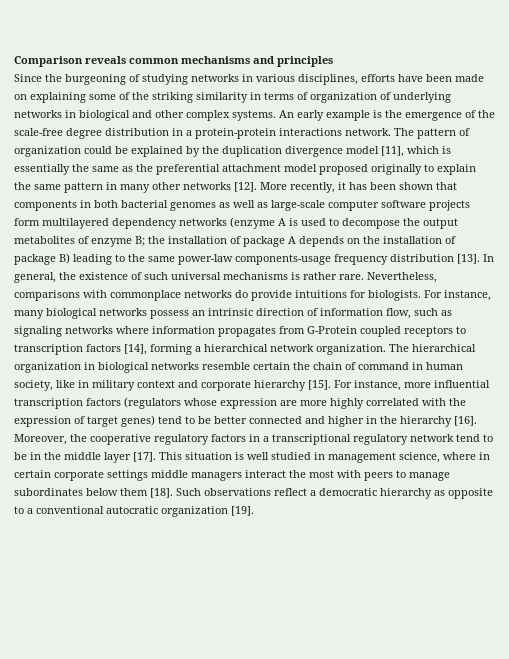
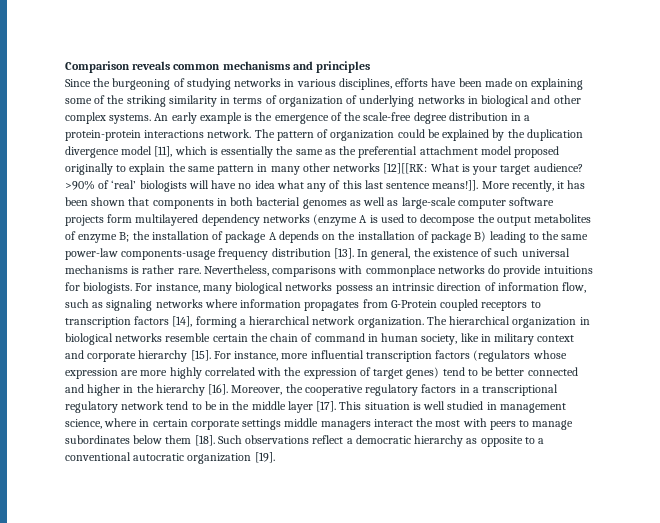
- The pattern of organization could be explained by the duplication divergence model [11], which is essentially the same as the preferential attachment model proposed originally to explain the same pattern in many other networks [12].
+ The pattern of organization could be explained by the duplication divergence model [11], which is essentially the same as the preferential attachment model proposed originally to explain the same pattern in many other networks [12][[RK: What is your target audience? >90% of ‘real’ biologists will have no idea what any of this last sentence means!]].

